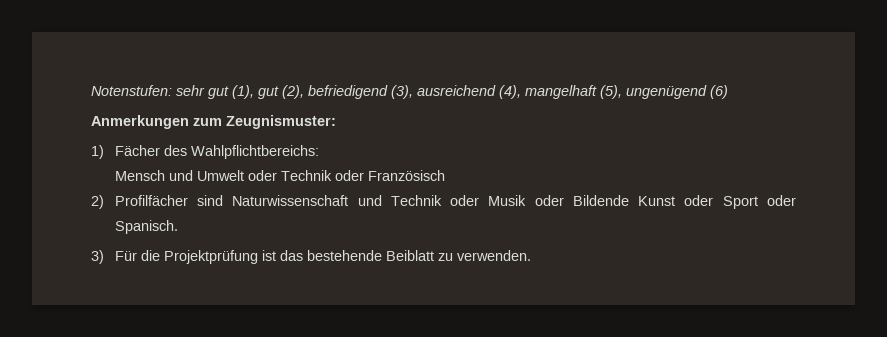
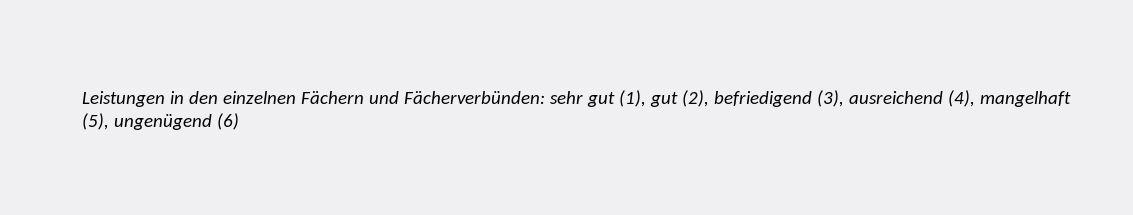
- Notenstufen: sehr gut (1), gut (2), befriedigend (3), ausreichend (4), mangelhaft (5), ungenügend (6)
+ Leistungen in den einzelnen Fächern und Fächerverbünden: sehr gut (1), gut (2), befriedigend (3), ausreichend (4), mangelhaft (5), ungenügend (6)
- Anmerkungen zum Zeugnismuster:
- 1) Fächer des Wahlpflichtbereichs:
- Mensch und Umwelt oder Technik oder Französisch
- 2) Profilfächer sind Naturwissenschaft und Technik oder Musik oder Bildende Kunst oder Sport oder Spanisch.
- 3) Für die Projektprüfung ist das bestehende Beiblatt zu verwenden.

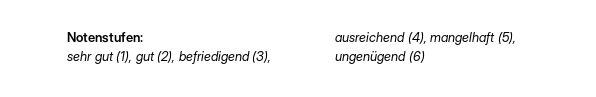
- Leistungen in den einzelnen Fächern und Fächerverbünden: sehr gut (1), gut (2), befriedigend (3), ausreichend (4), mangelhaft (5), ungenügend (6)
+ Notenstufen:
+ sehr gut (1), gut (2), befriedigend (3), ausreichend (4), mangelhaft (5), ungenügend (6)

